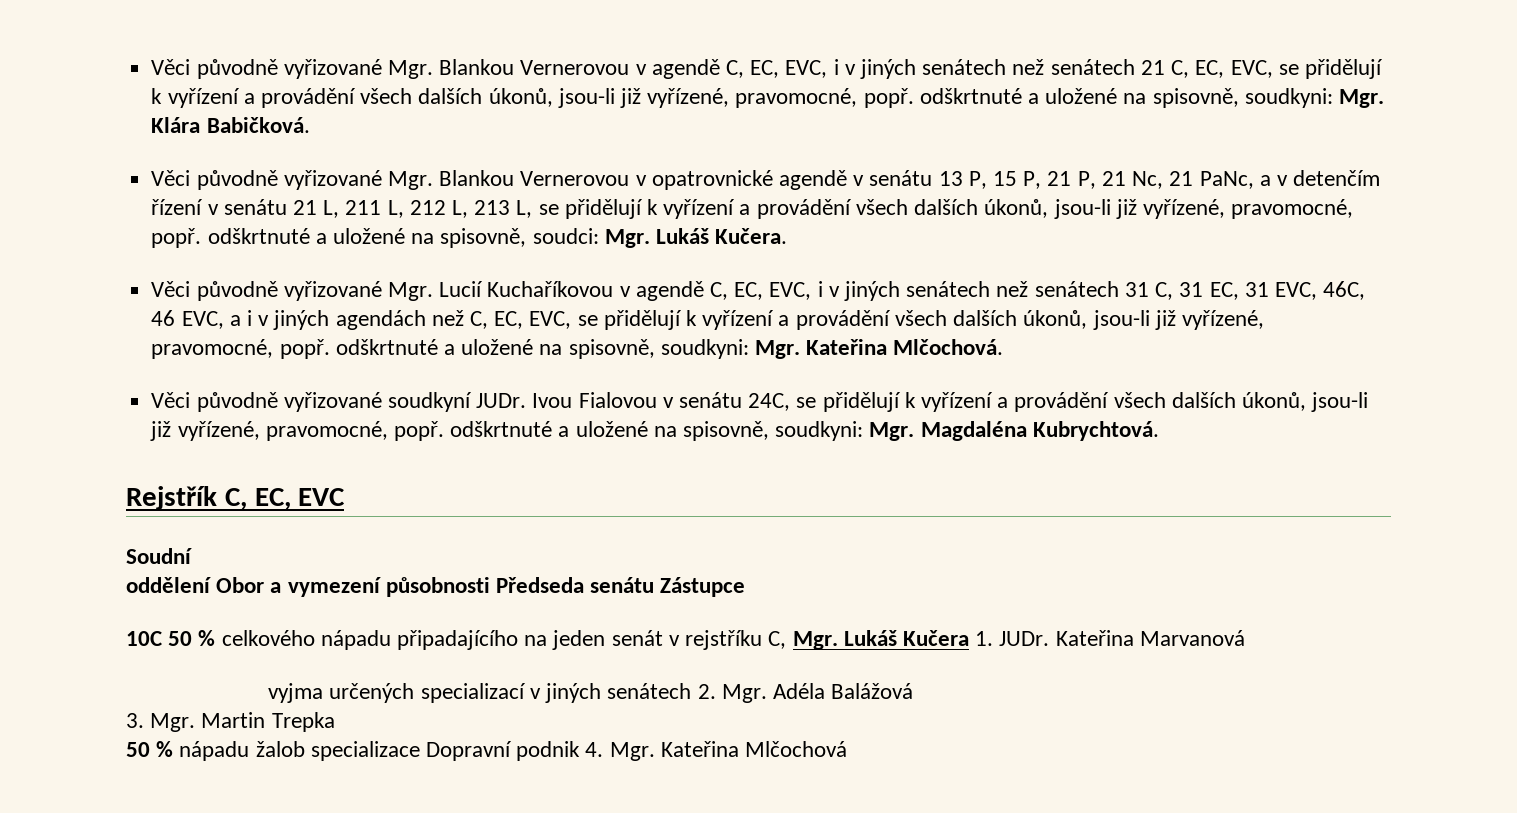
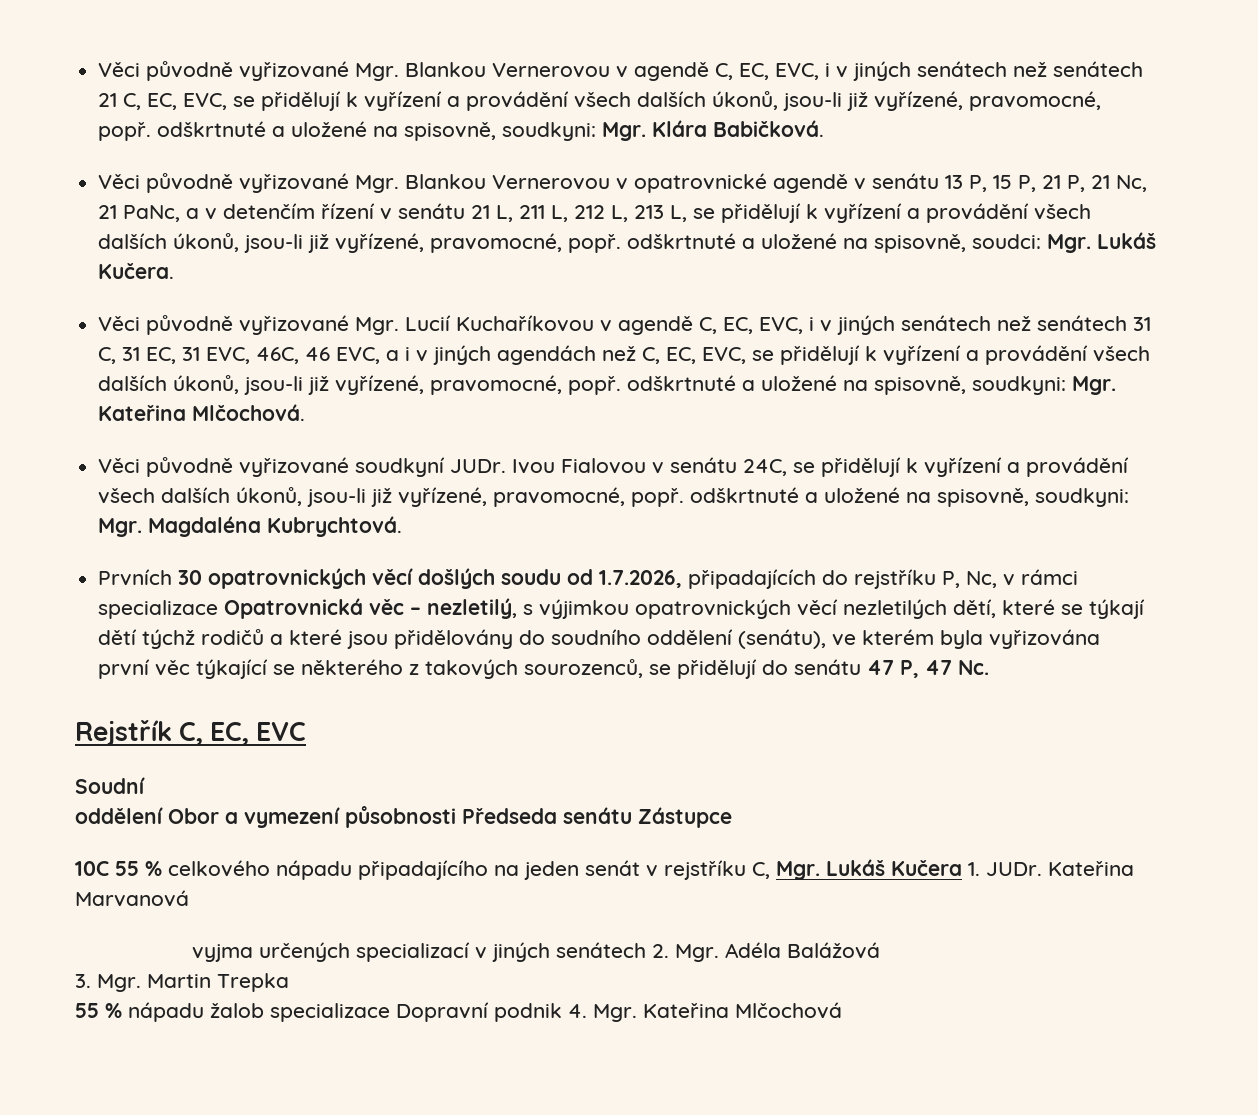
+ Prvních 30 opatrovnických věcí došlých soudu od 1.7.2026, připadajících do rejstříku P, Nc, v rámci specializace Opatrovnická věc – nezletilý, s výjimkou opatrovnických věcí nezletilých dětí, které se týkají dětí týchž rodičů a které jsou přidělovány do soudního oddělení (senátu), ve kterém byla vyřizována první věc týkající se některého z takových sourozenců, se přidělují do senátu 47 P, 47 Nc.
- 10C 50 % celkového nápadu připadajícího na jeden senát v rejstříku C, Mgr. Lukáš Kučera 1. JUDr.
+ 10C 55 % celkového nápadu připadajícího na jeden senát v rejstříku C, Mgr. Lukáš Kučera 1. JUDr.
- 50 % nápadu žalob specializace Dopravní podnik 4. Mgr. Kateřina Mlčochová
+ 55 % nápadu žalob specializace Dopravní podnik 4. Mgr. Kateřina Mlčochová

